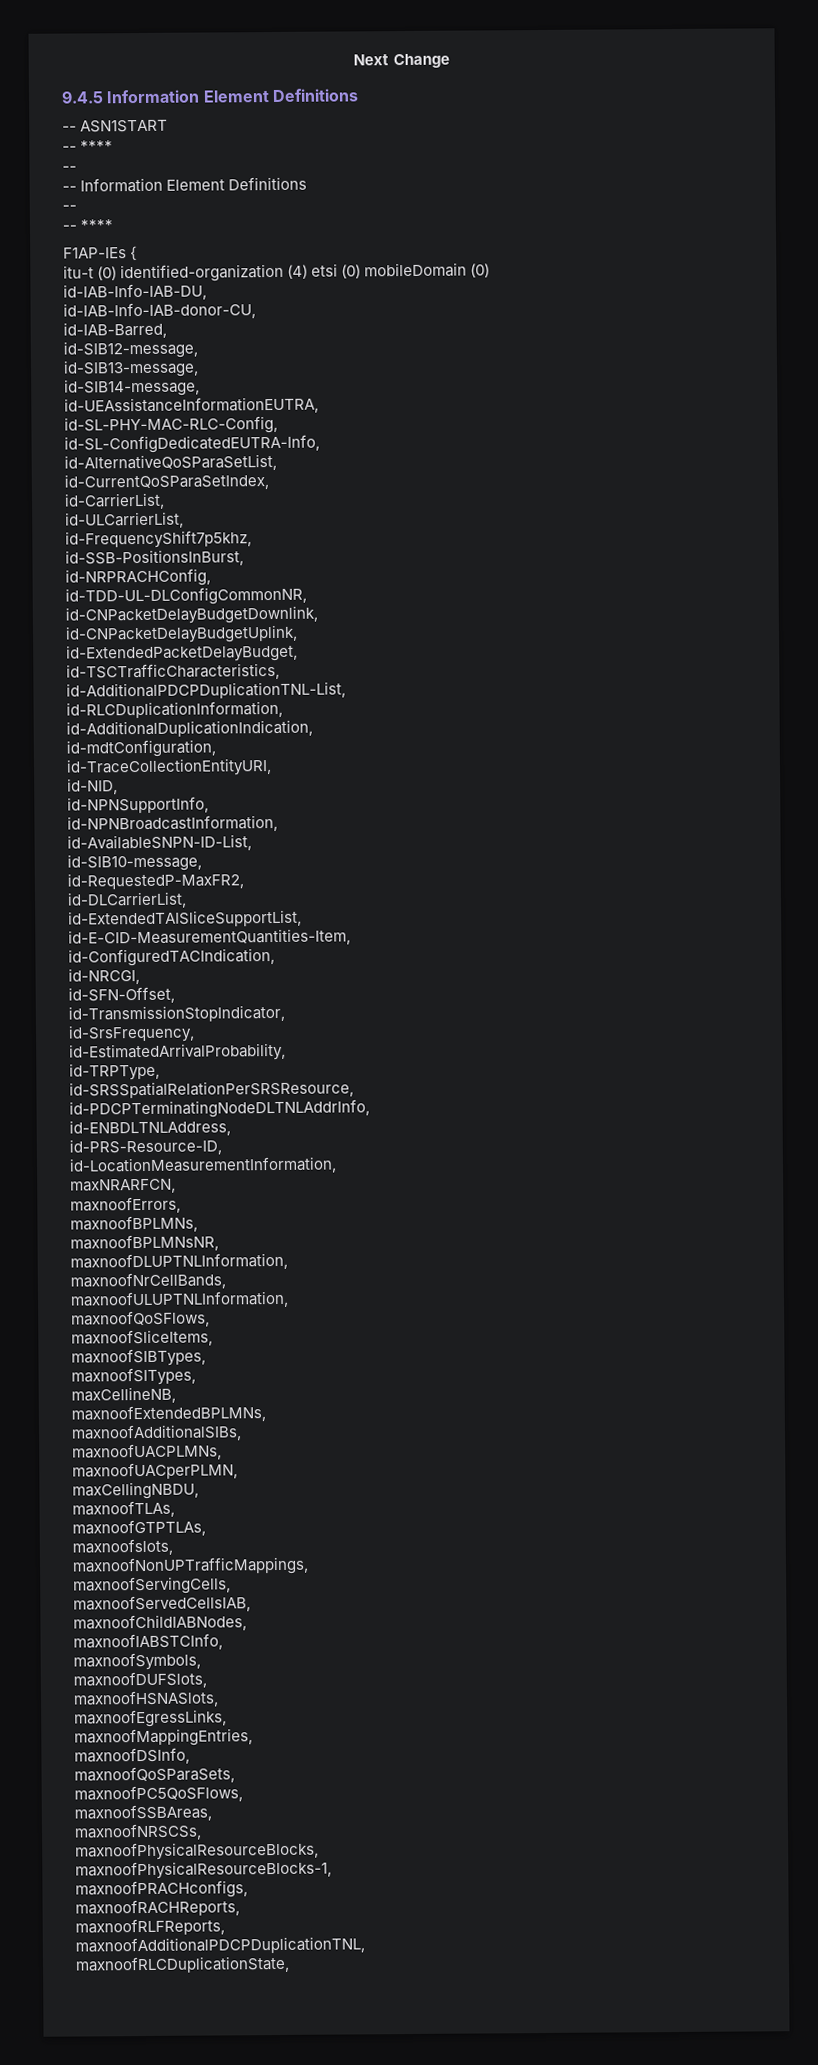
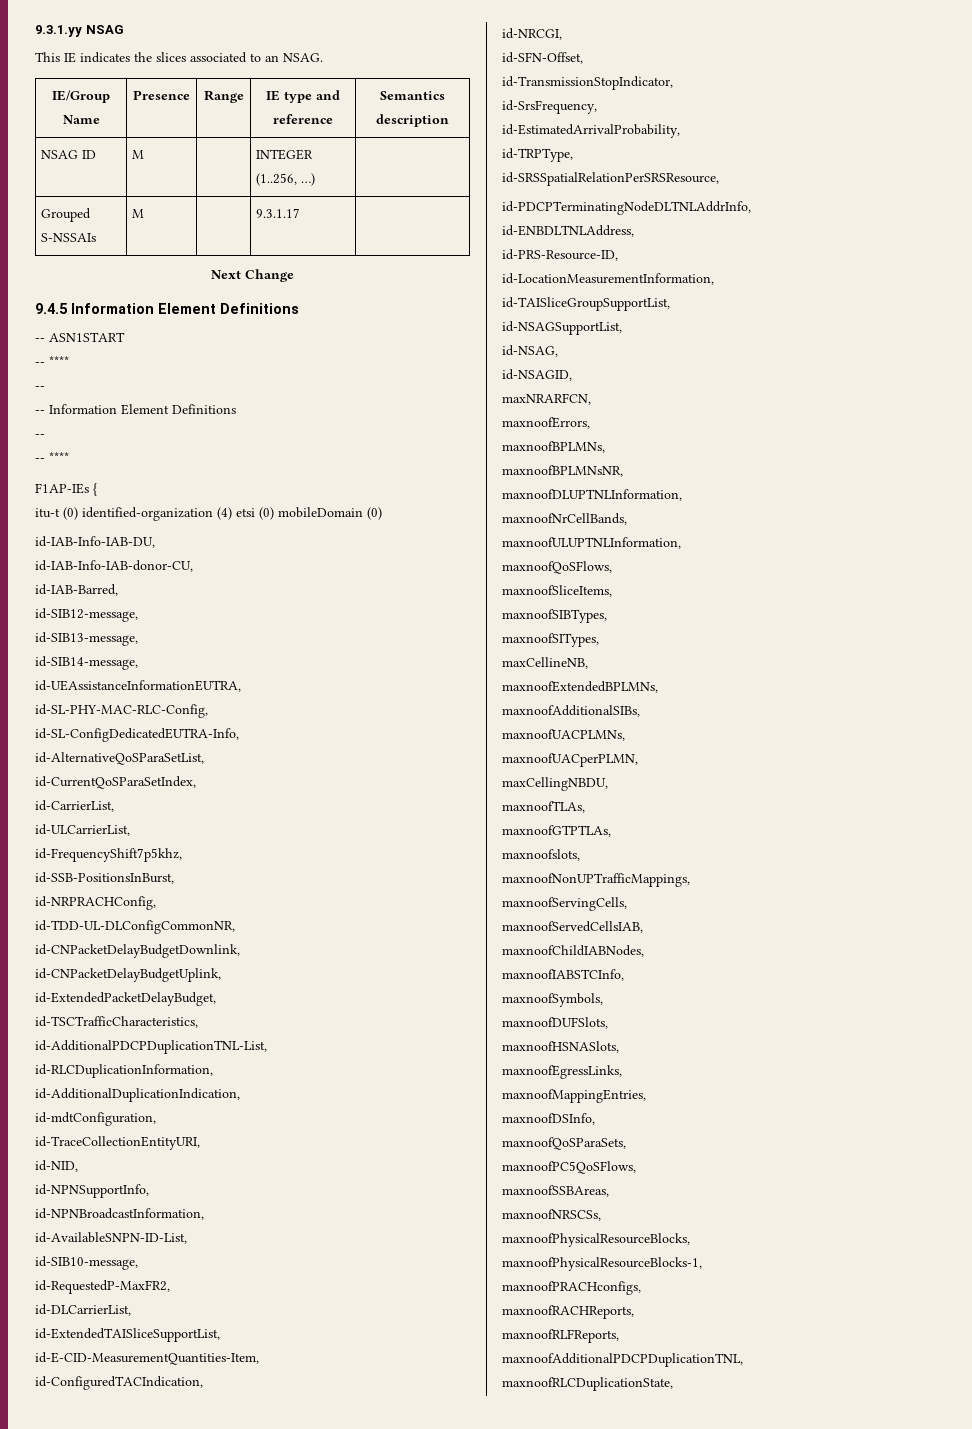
+ 9.3.1.yy NSAG
+ This IE indicates the slices associated to an NSAG.
+ IE/Group Name | Presence | Range | IE type and reference | Semantics description
+ NSAG ID | M | | INTEGER (1..256, …) |
+ Grouped S-NSSAIs | M | | 9.3.1.17 |
+ id-TAISliceGroupSupportList,
+ id-NSAGSupportList,
+ id-NSAG,
+ id-NSAGID,

